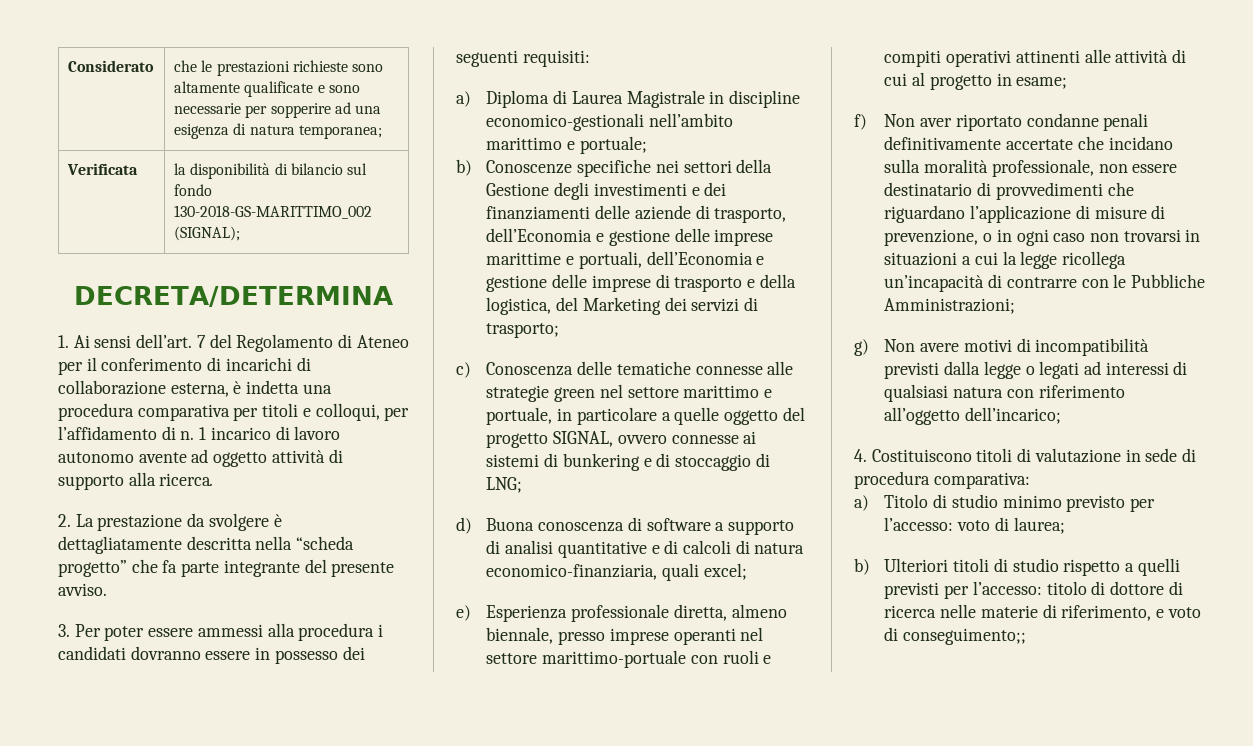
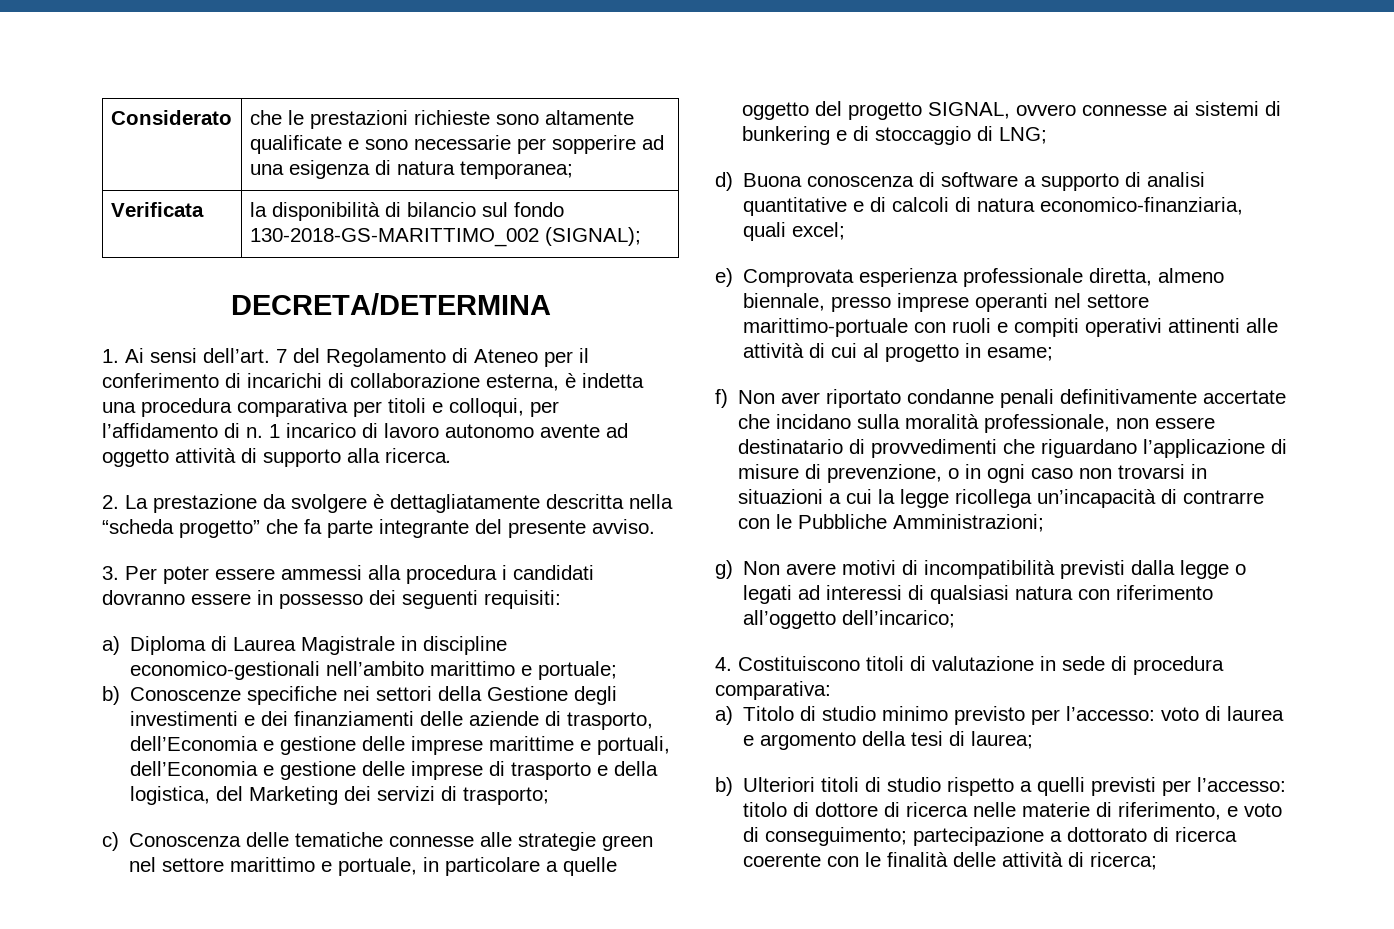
- e) Esperienza professionale diretta, almeno biennale, presso imprese operanti nel settore marittimo-portuale con ruoli e compiti operativi attinenti alle attività di cui al progetto in esame;
+ e) Comprovata esperienza professionale diretta, almeno biennale, presso imprese operanti nel settore marittimo-portuale con ruoli e compiti operativi attinenti alle attività di cui al progetto in esame;
- a) Titolo di studio minimo previsto per l’accesso: voto di laurea;
+ a) Titolo di studio minimo previsto per l’accesso: voto di laurea e argomento della tesi di laurea;
- b) Ulteriori titoli di studio rispetto a quelli previsti per l’accesso: titolo di dottore di ricerca nelle materie di riferimento, e voto di conseguimento;;
+ b) Ulteriori titoli di studio rispetto a quelli previsti per l’accesso: titolo di dottore di ricerca nelle materie di riferimento, e voto di conseguimento; partecipazione a dottorato di ricerca coerente con le finalità delle attività di ricerca;

